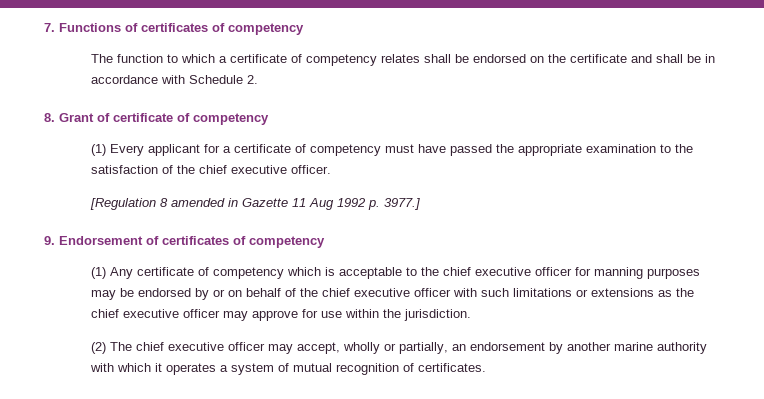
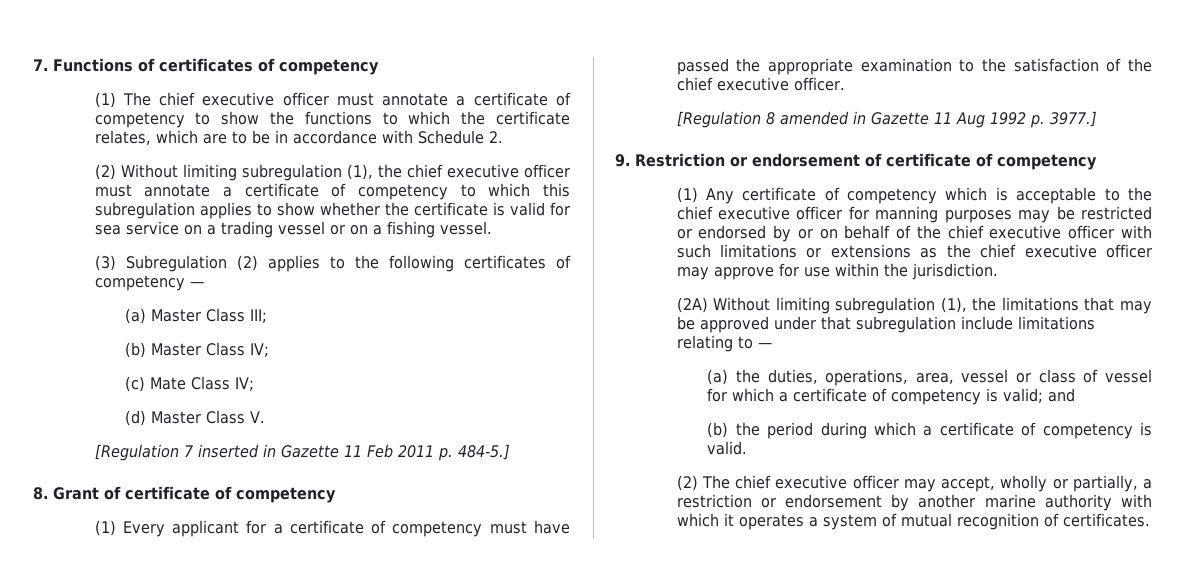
- The function to which a certificate of competency relates shall be endorsed on the certificate and shall be in accordance with Schedule 2.
+ (1) The chief executive officer must annotate a certificate of competency to show the functions to which the certificate relates, which are to be in accordance with Schedule 2.
+ (2) Without limiting subregulation (1), the chief executive officer must annotate a certificate of competency to which this subregulation applies to show whether the certificate is valid for sea service on a trading vessel or on a fishing vessel.
+ (3) Subregulation (2) applies to the following certificates of competency —
+ (a) Master Class III;
+ (b) Master Class IV;
+ (c) Mate Class IV;
+ (d) Master Class V.
+ [Regulation 7 inserted in Gazette 11 Feb 2011 p. 484-5.]
- 9. Endorsement of certificates of competency
+ 9. Restriction or endorsement of certificate of competency
- (1) Any certificate of competency which is acceptable to the chief executive officer for manning purposes may be endorsed by or on behalf of the chief executive officer with such limitations or extensions as the chief executive officer may approve for use within the jurisdiction.
+ (1) Any certificate of competency which is acceptable to the chief executive officer for manning purposes may be restricted or endorsed by or on behalf of the chief executive officer with such limitations or extensions as the chief executive officer may approve for use within the jurisdiction.
+ (2A) Without limiting subregulation (1), the limitations that may be approved under that subregulation include limitations relating to —
+ (a) the duties, operations, area, vessel or class of vessel for which a certificate of competency is valid; and
+ (b) the period during which a certificate of competency is valid.
- (2) The chief executive officer may accept, wholly or partially, an endorsement by another marine authority with which it operates a system of mutual recognition of certificates.
+ (2) The chief executive officer may accept, wholly or partially, a restriction or endorsement by another marine authority with which it operates a system of mutual recognition of certificates.

